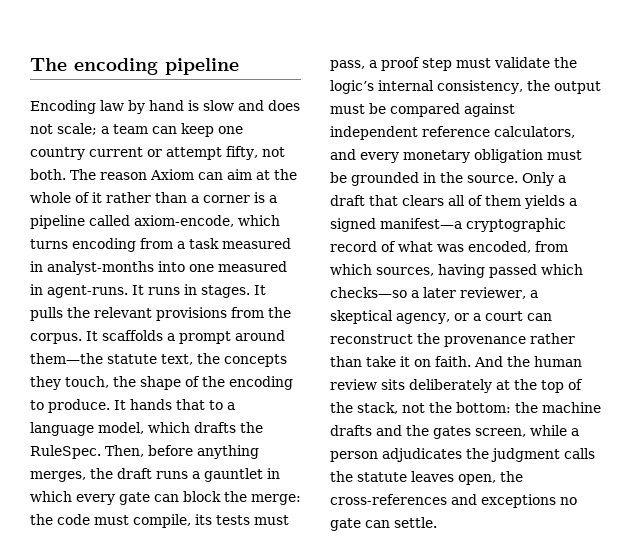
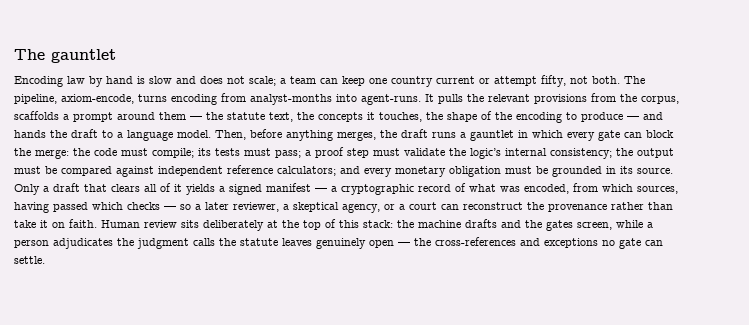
- The encoding pipeline
+ The gauntlet
- The reason Axiom can aim at the whole of it rather than a corner is a pipeline called axiom-encode, which turns encoding from a task measured in analyst-months into one measured in agent-runs. It runs in stages.
+ The pipeline, axiom-encode, turns encoding from analyst-months into agent-runs.
- It pulls the relevant provisions from the corpus. It scaffolds a prompt around them—the statute text, the concepts they touch, the shape of the encoding to produce. It hands that to a language model, which drafts the RuleSpec.
+ It pulls the relevant provisions from the corpus, scaffolds a prompt around them — the statute text, the concepts it touches, the shape of the encoding to produce — and hands the draft to a language model.
- Then, before anything merges, the draft runs a gauntlet in which every gate can block the merge: the code must compile, its tests must pass, a proof step must validate the logic’s internal consistency, the output must be compared against independent reference calculators, and every monetary obligation must be grounded in the source.
+ Then, before anything merges, the draft runs a gauntlet in which every gate can block the merge: the code must compile; its tests must pass; a proof step must validate the logic’s internal consistency; the output must be compared against independent reference calculators; and every monetary obligation must be grounded in its source.
- Only a draft that clears all of them yields a signed manifest—a cryptographic record of what was encoded, from which sources, having passed which checks—so a later reviewer, a skeptical agency, or a court can reconstruct the provenance rather than take it on faith.
+ Only a draft that clears all of it yields a signed manifest — a cryptographic record of what was encoded, from which sources, having passed which checks — so a later reviewer, a skeptical agency, or a court can reconstruct the provenance rather than take it on faith.
- And the human review sits deliberately at the top of the stack, not the bottom: the machine drafts and the gates screen, while a person adjudicates the judgment calls the statute leaves open, the cross-references and exceptions no gate can settle.
+ Human review sits deliberately at the top of this stack: the machine drafts and the gates screen, while a person adjudicates the judgment calls the statute leaves genuinely open — the cross-references and exceptions no gate can settle.

